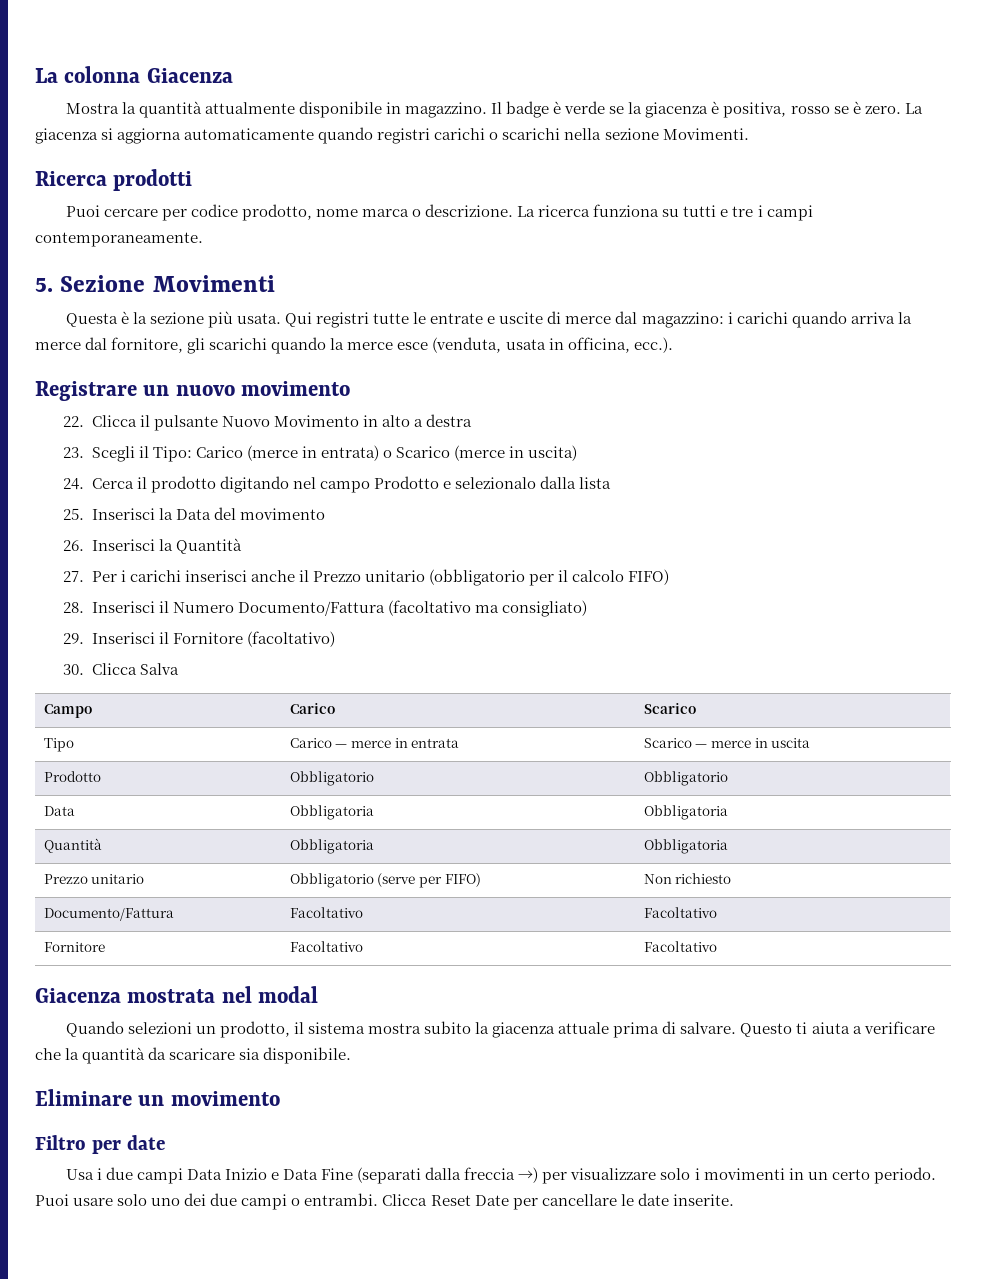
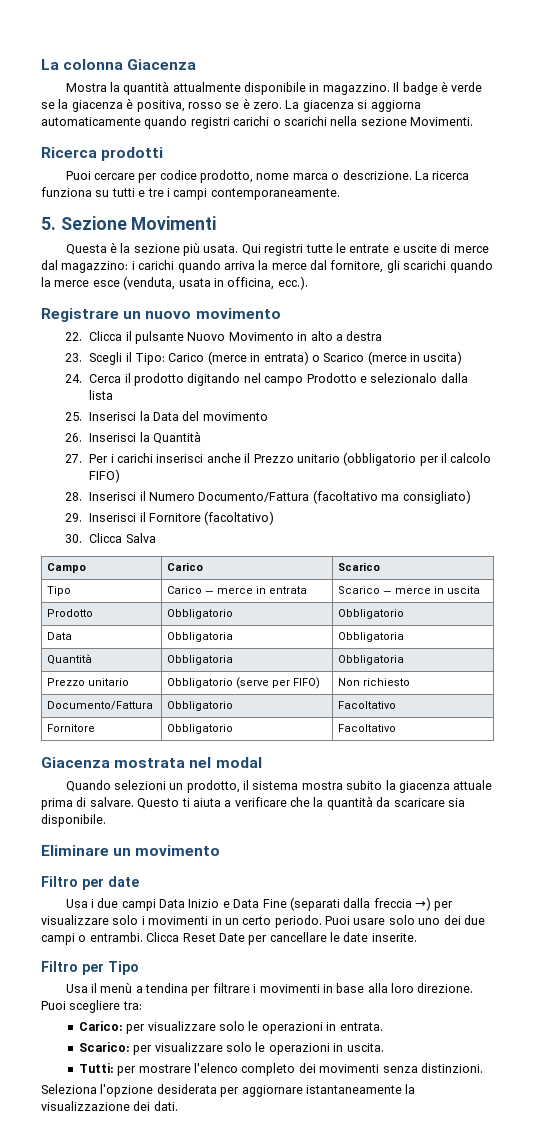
- Documento/Fattura | Facoltativo | Facoltativo
+ Documento/Fattura | Obbligatorio | Facoltativo
- Fornitore | Facoltativo | Facoltativo
+ Fornitore | Obbligatorio | Facoltativo
+ Filtro per Tipo
+ Usa il menù a tendina per filtrare i movimenti in base alla loro direzione. Puoi scegliere tra:
+ Carico: per visualizzare solo le operazioni in entrata.
+ Scarico: per visualizzare solo le operazioni in uscita.
+ Tutti: per mostrare l'elenco completo dei movimenti senza distinzioni.
+ Seleziona l'opzione desiderata per aggiornare istantaneamente la visualizzazione dei dati.

